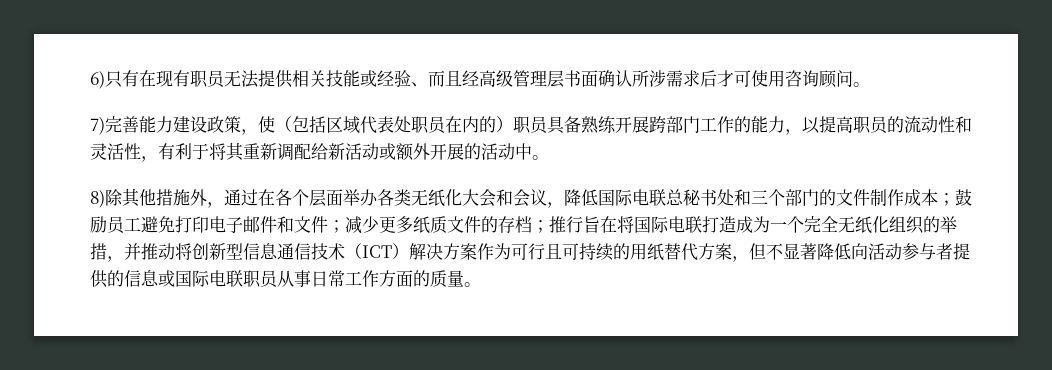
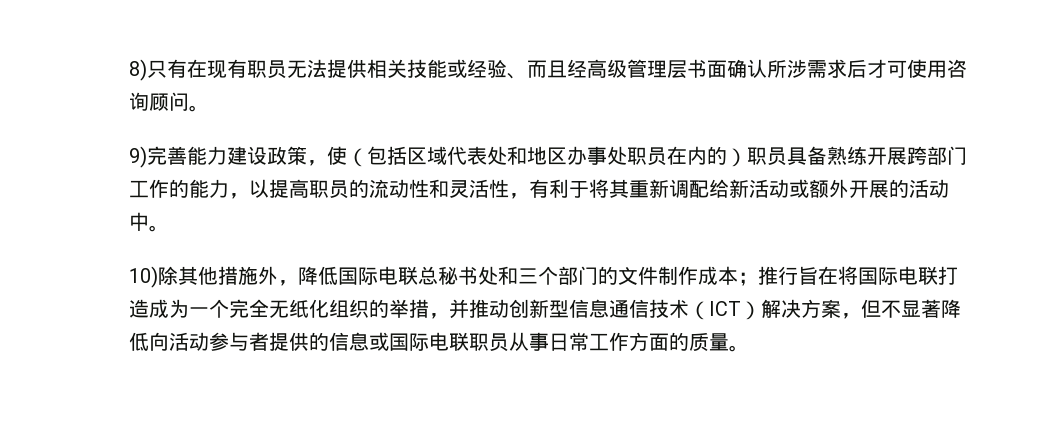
- 6)只有在现有职员无法提供相关技能或经验、而且经高级管理层书面确认所涉需求后才可使用咨询顾问。
+ 8)只有在现有职员无法提供相关技能或经验、而且经高级管理层书面确认所涉需求后才可使用咨询顾问。
- 7)完善能力建设政策，使（包括区域代表处职员在内的）职员具备熟练开展跨部门工作的能力，以提高职员的流动性和灵活性，有利于将其重新调配给新活动或额外开展的活动中。
+ 9)完善能力建设政策，使（包括区域代表处和地区办事处职员在内的）职员具备熟练开展跨部门工作的能力，以提高职员的流动性和灵活性，有利于将其重新调配给新活动或额外开展的活动中。
- 8)除其他措施外，通过在各个层面举办各类无纸化大会和会议，降低国际电联总秘书处和三个部门的文件制作成本；鼓励员工避免打印电子邮件和文件；减少更多纸质文件的存档；推行旨在将国际电联打造成为一个完全无纸化组织的举措，并推动将创新型信息通信技术（ICT）解决方案作为可行且可持续的用纸替代方案，但不显著降低向活动参与者提供的信息或国际电联职员从事日常工作方面的质量。
+ 10)除其他措施外，降低国际电联总秘书处和三个部门的文件制作成本；推行旨在将国际电联打造成为一个完全无纸化组织的举措，并推动创新型信息通信技术（ICT）解决方案，但不显著降低向活动参与者提供的信息或国际电联职员从事日常工作方面的质量。

